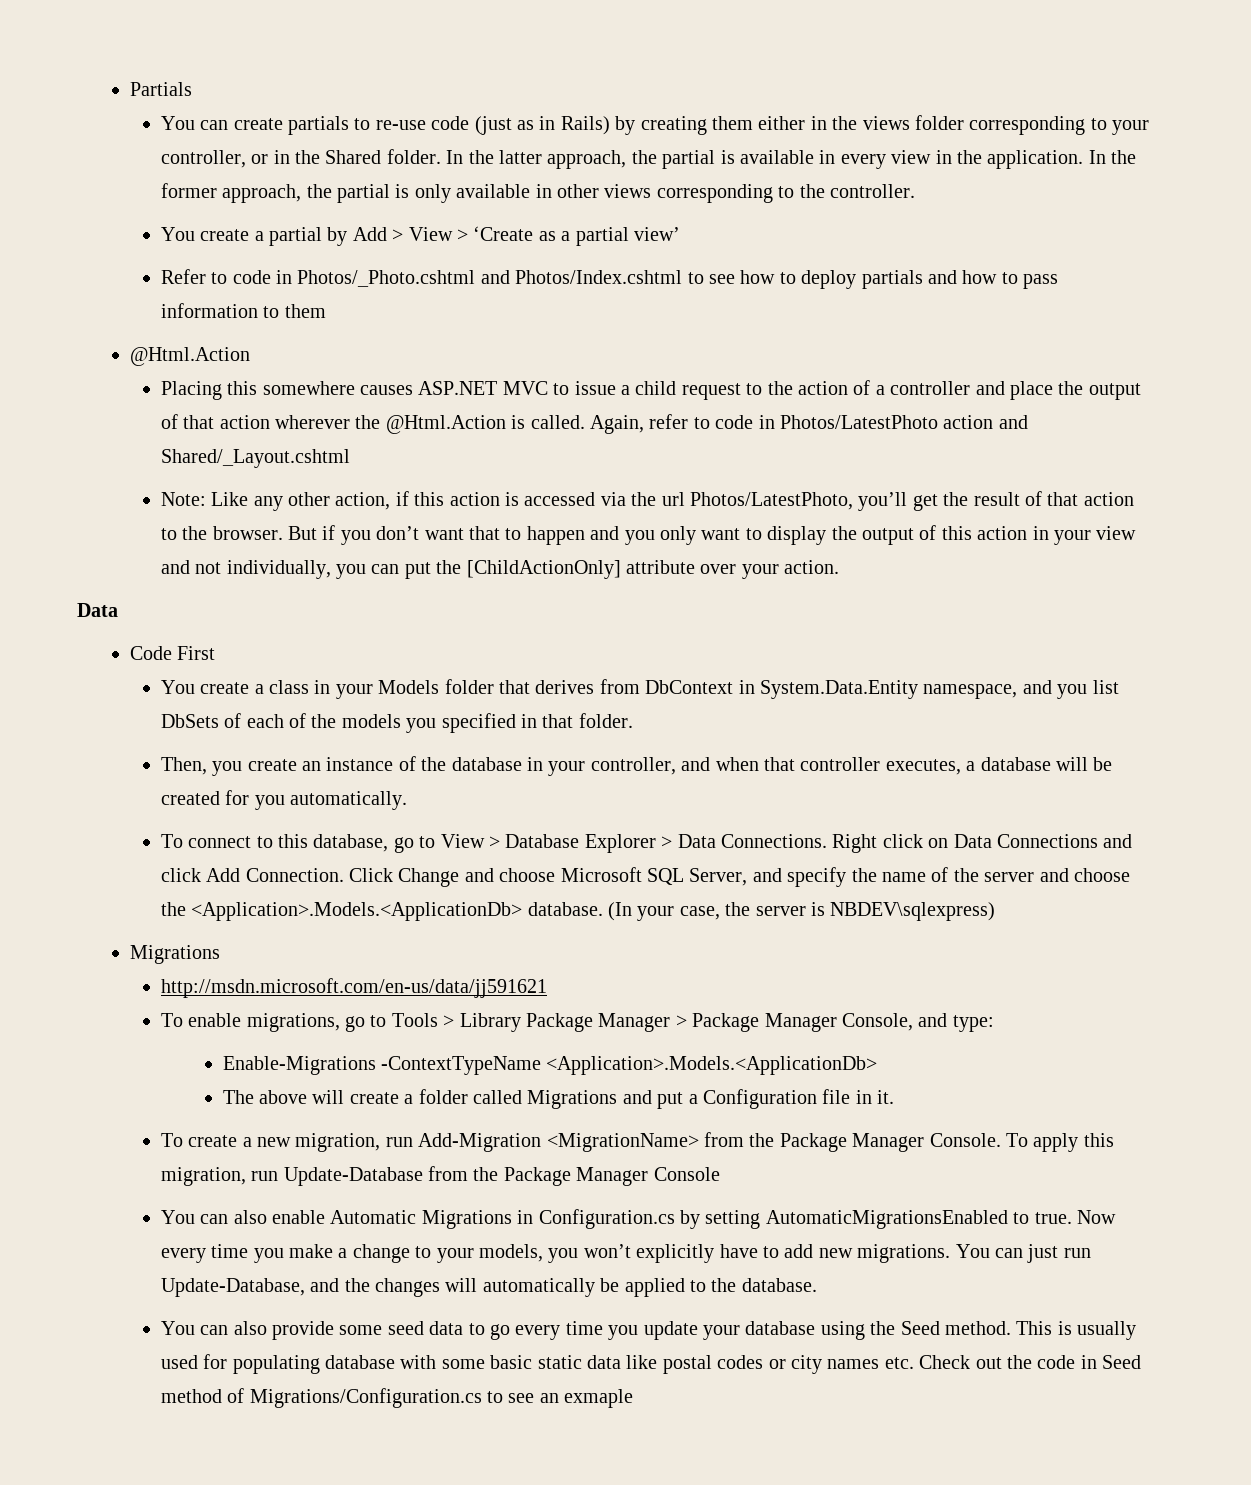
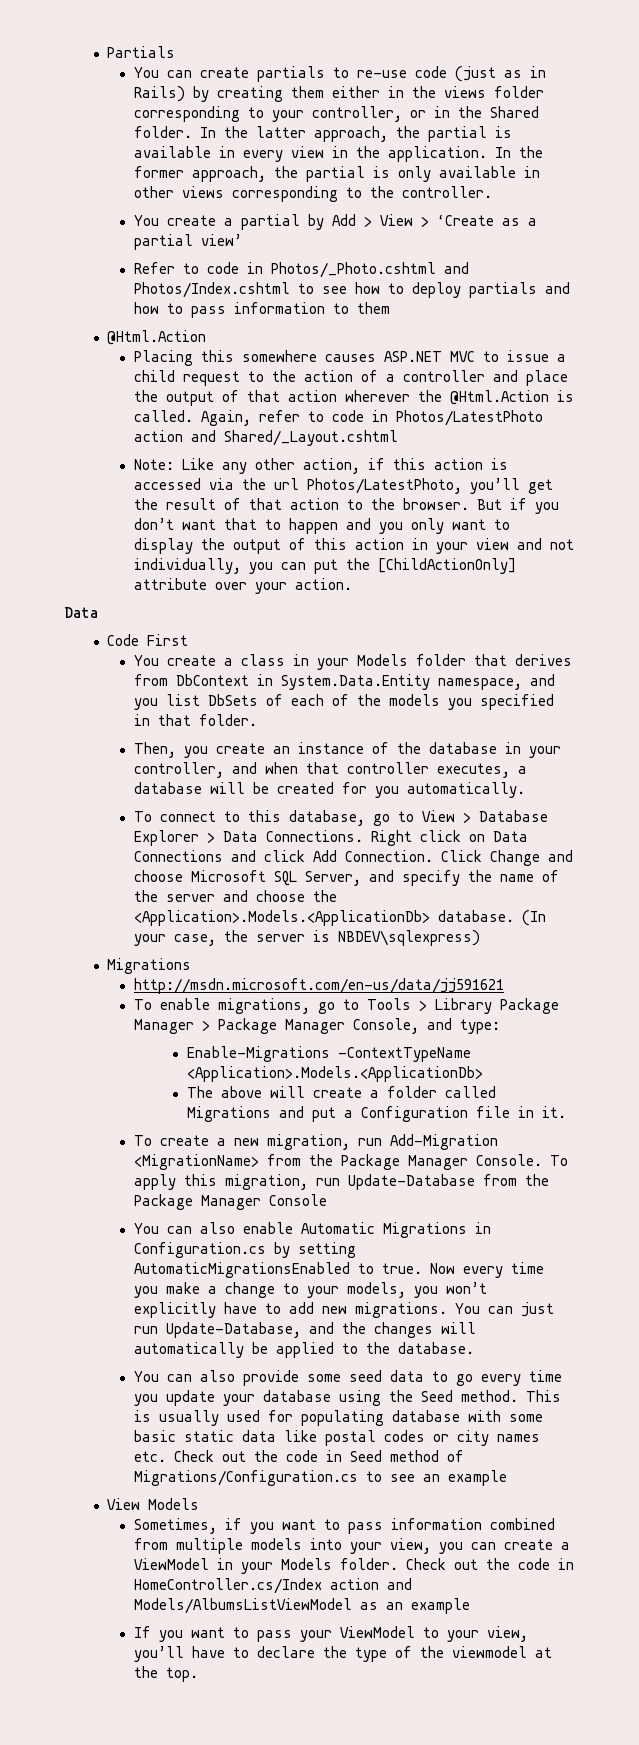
- This is usually used for populating database with some basic static data like postal codes or city names etc. Check out the code in Seed method of Migrations/Configuration.cs to see an exmaple
+ This is usually used for populating database with some basic static data like postal codes or city names etc. Check out the code in Seed method of Migrations/Configuration.cs to see an example
+ View Models
+ Sometimes, if you want to pass information combined from multiple models into your view, you can create a ViewModel in your Models folder. Check out the code in HomeController.cs/Index action and Models/AlbumsListViewModel as an example
+ If you want to pass your ViewModel to your view, you’ll have to declare the type of the viewmodel at the top.

